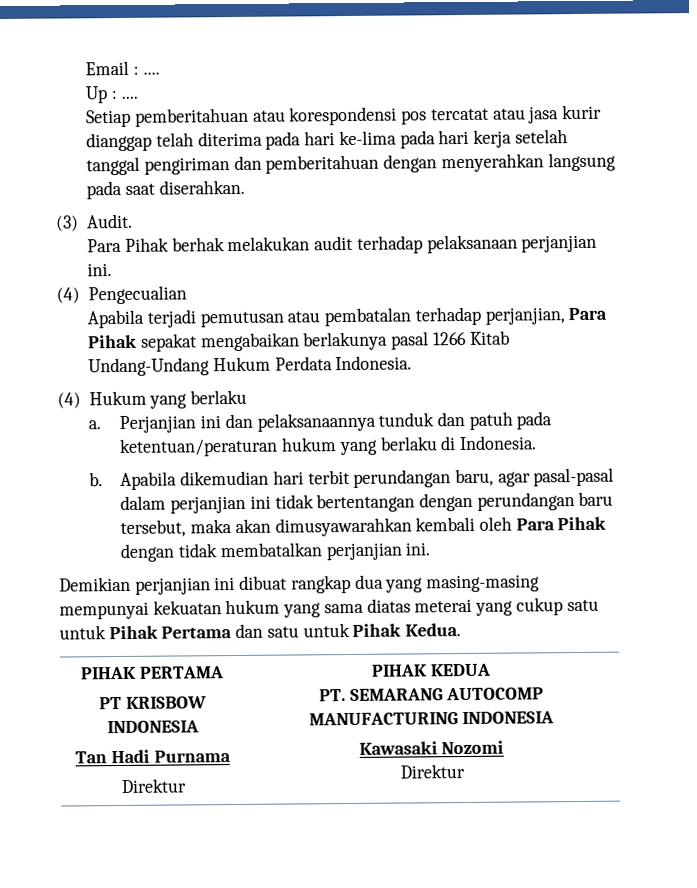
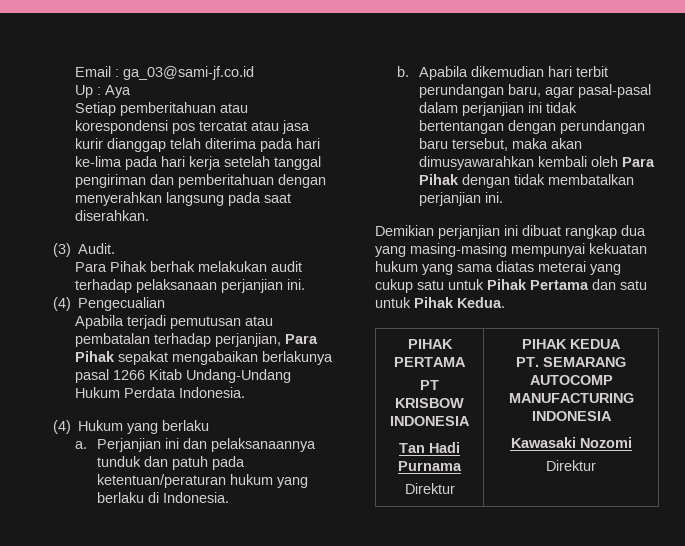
- Email : ....
+ Email : ga_03@sami-jf.co.id
- Up : ....
+ Up : Aya

